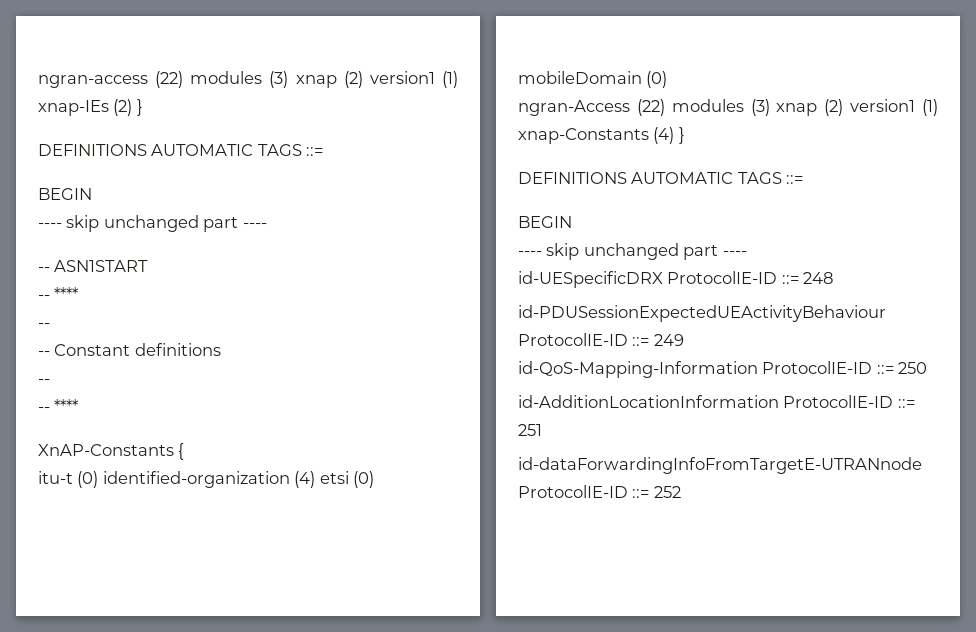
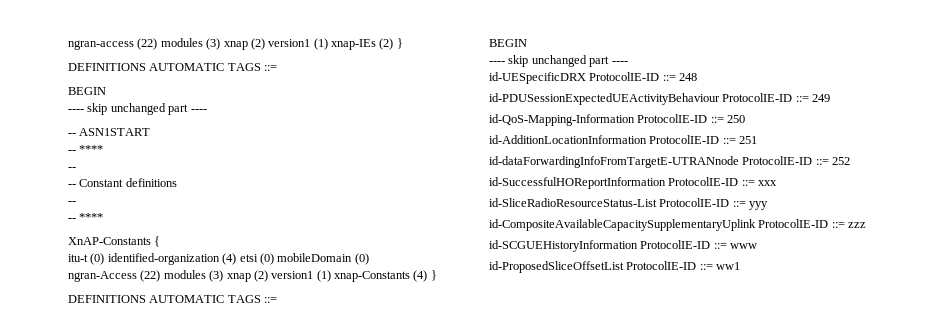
+ id-SuccessfulHOReportInformation ProtocolIE-ID ::= xxx
+ id-SliceRadioResourceStatus-List ProtocolIE-ID ::= yyy
+ id-CompositeAvailableCapacitySupplementaryUplink ProtocolIE-ID ::= zzz
+ id-SCGUEHistoryInformation ProtocolIE-ID ::= www
+ id-ProposedSliceOffsetList ProtocolIE-ID ::= ww1

